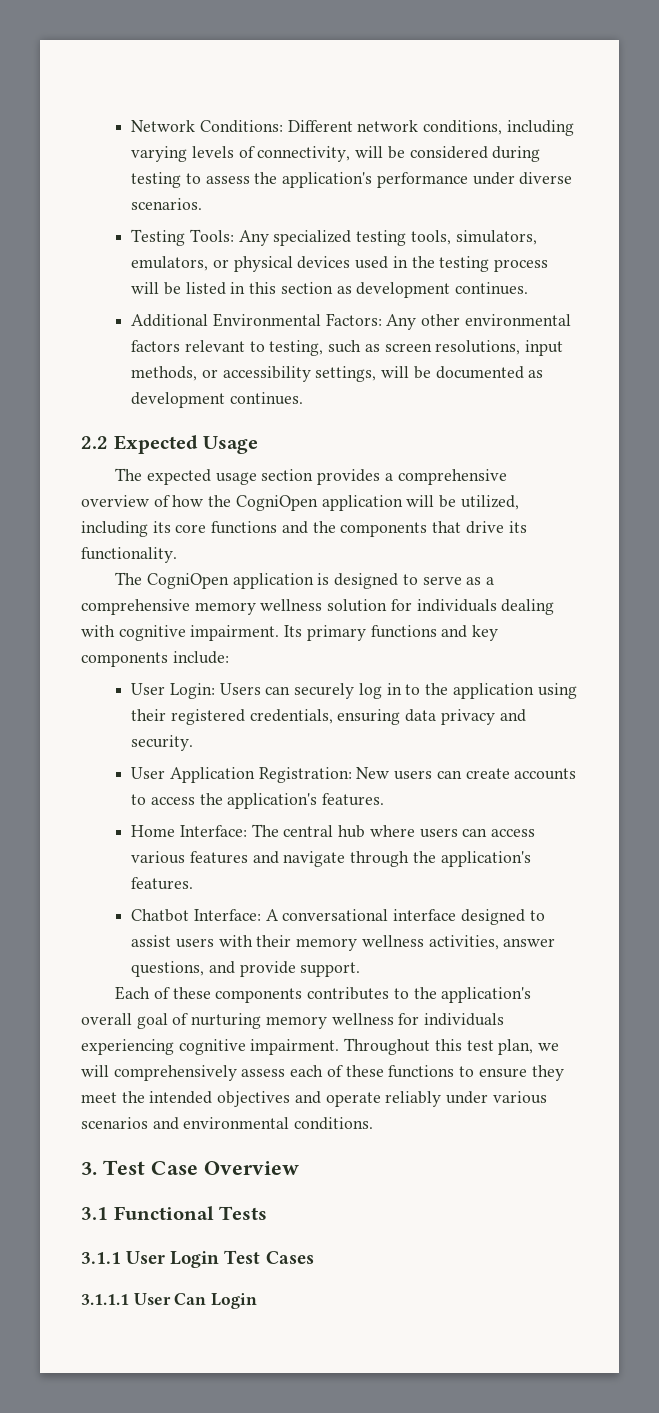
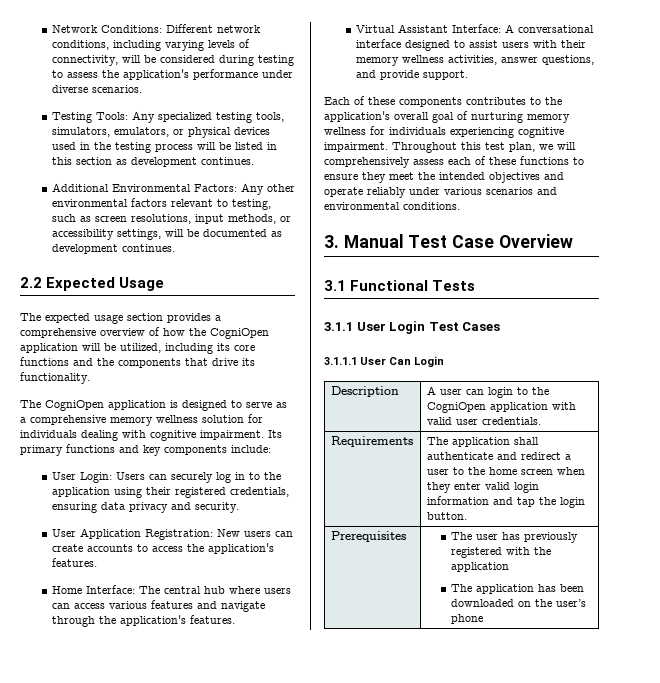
- Chatbot Interface: A conversational interface designed to assist users with their memory wellness activities, answer questions, and provide support.
+ Virtual Assistant Interface: A conversational interface designed to assist users with their memory wellness activities, answer questions, and provide support.
- 3. Test Case Overview
+ 3. Manual Test Case Overview
+ Description | A user can login to the CogniOpen application with valid user credentials.
+ Requirements | The application shall authenticate and redirect a user to the home screen when they enter valid login information and tap the login button.
+ Prerequisites | The user has previously registered with the application
+ The application has been downloaded on the user’s phone

